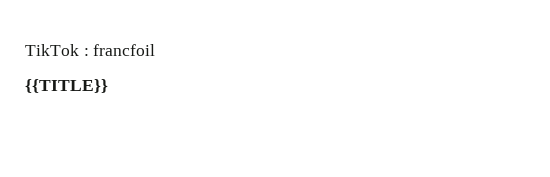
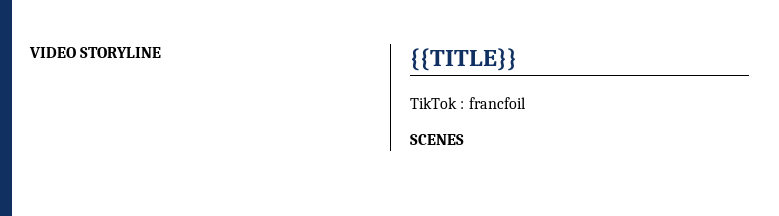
+ VIDEO STORYLINE
+ {{TITLE}}
- {{TITLE}}
+ SCENES

